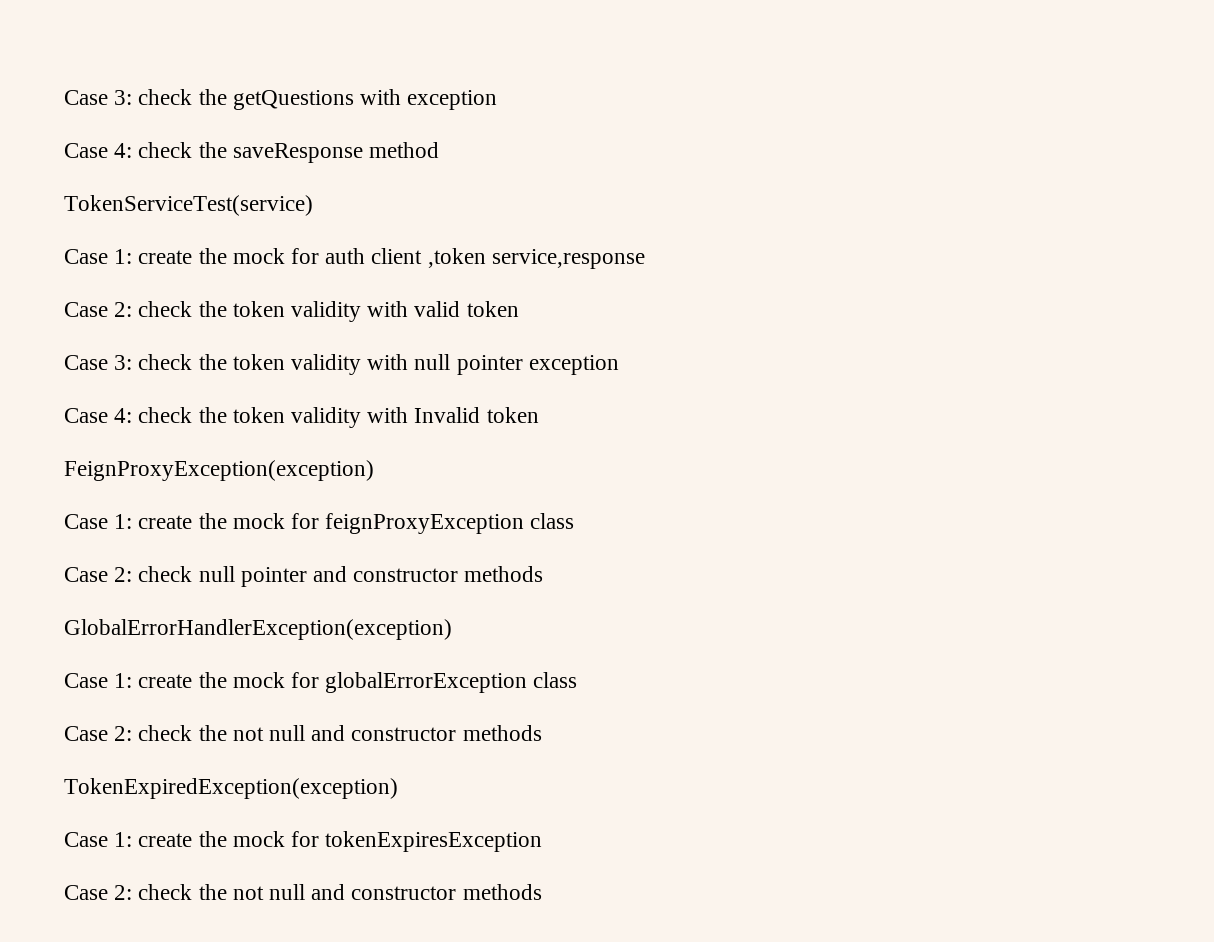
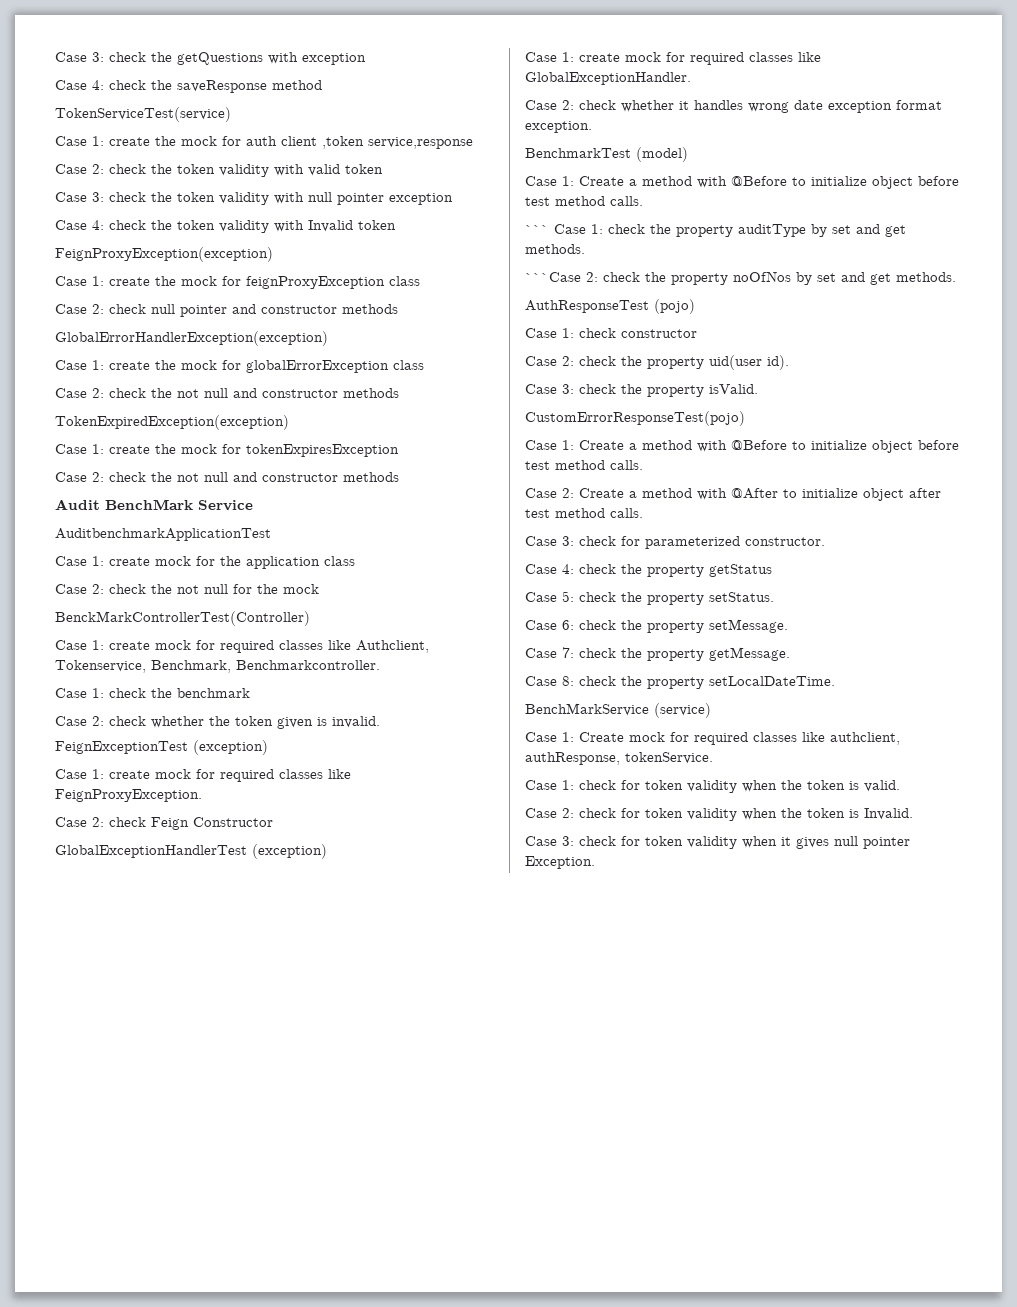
+ Audit BenchMark Service
+ AuditbenchmarkApplicationTest
+ Case 1: create mock for the application class
+ Case 2: check the not null for the mock
+ BenckMarkControllerTest(Controller)
+ Case 1: create mock for required classes like Authclient, Tokenservice, Benchmark, Benchmarkcontroller.
+ Case 1: check the benchmark
+ Case 2: check whether the token given is invalid.
+ FeignExceptionTest (exception)
+ Case 1: create mock for required classes like FeignProxyException.
+ Case 2: check Feign Constructor
+ GlobalExceptionHandlerTest (exception)
+ Case 1: create mock for required classes like GlobalExceptionHandler.
+ Case 2: check whether it handles wrong date exception format exception.
+ BenchmarkTest (model)
+ Case 1: Create a method with @Before to initialize object before test method calls.
+ ``` Case 1: check the property auditType by set and get methods.
+ ```Case 2: check the property noOfNos by set and get methods.
+ AuthResponseTest (pojo)
+ Case 1: check constructor
+ Case 2: check the property uid(user id).
+ Case 3: check the property isValid.
+ CustomErrorResponseTest(pojo)
+ Case 1: Create a method with @Before to initialize object before test method calls.
+ Case 2: Create a method with @After to initialize object after test method calls.
+ Case 3: check for parameterized constructor.
+ Case 4: check the property getStatus
+ Case 5: check the property setStatus.
+ Case 6: check the property setMessage.
+ Case 7: check the property getMessage.
+ Case 8: check the property setLocalDateTime.
+ BenchMarkService (service)
+ Case 1: Create mock for required classes like authclient, authResponse, tokenService.
+ Case 1: check for token validity when the token is valid.
+ Case 2: check for token validity when the token is Invalid.
+ Case 3: check for token validity when it gives null pointer Exception.

